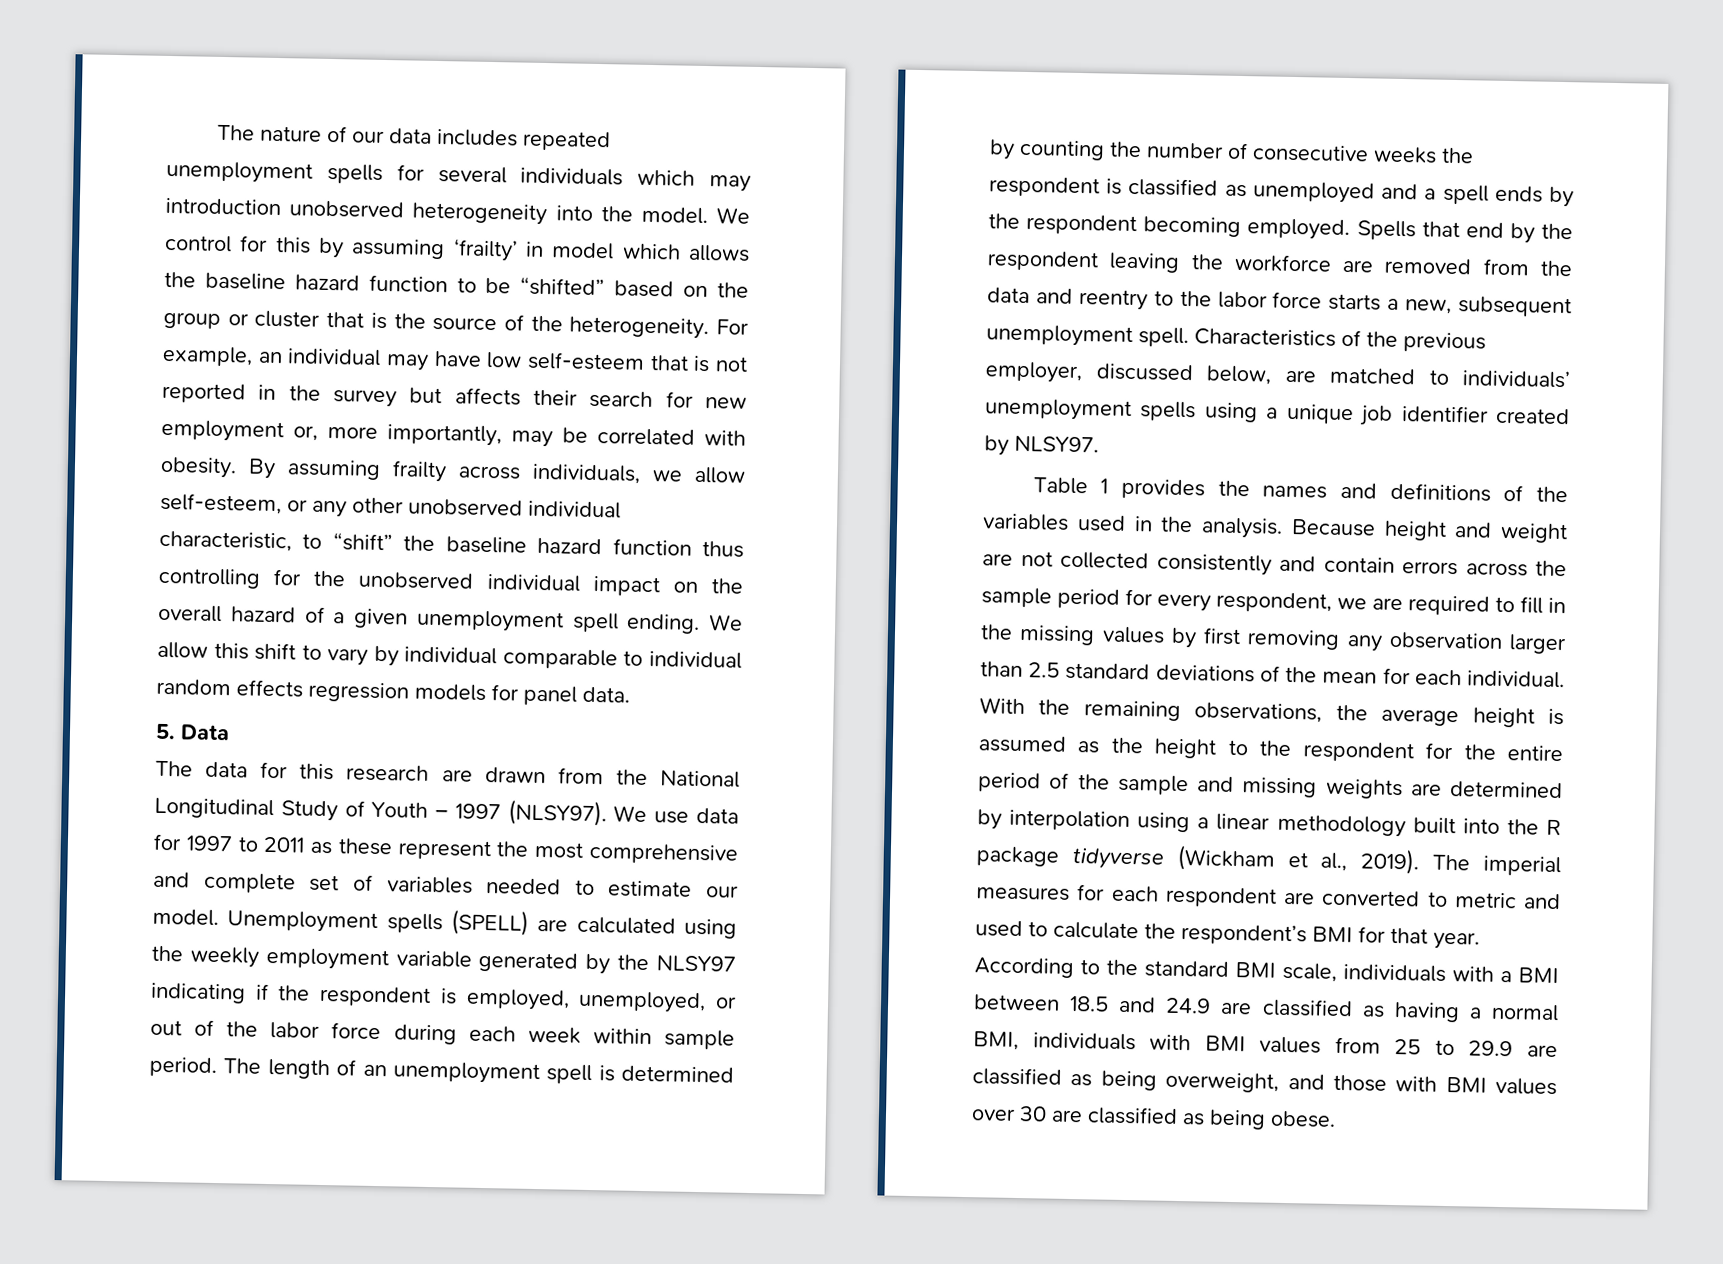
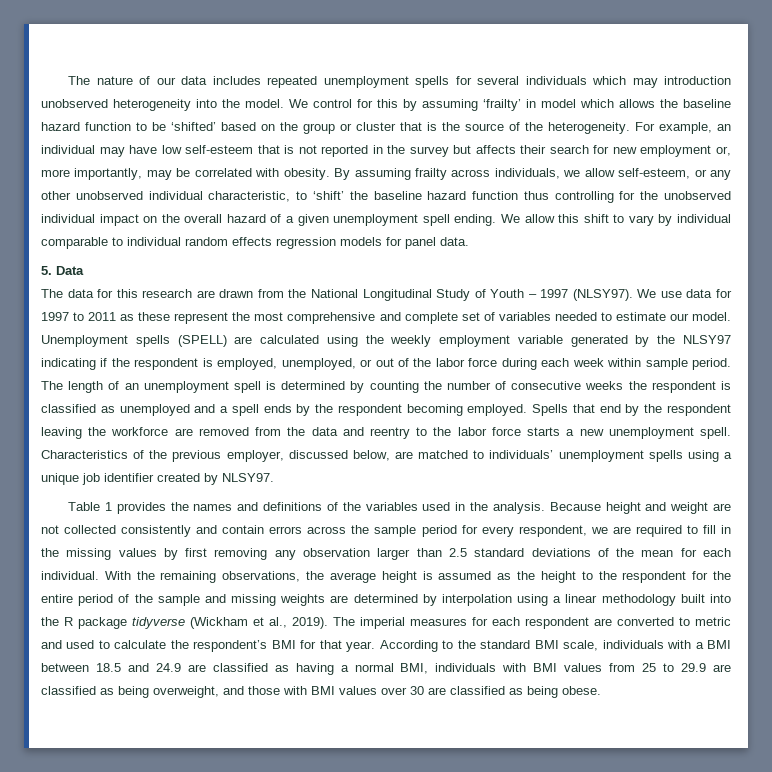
- We control for this by assuming ‘frailty’ in model which allows the baseline hazard function to be “shifted” based on the group or cluster that is the source of the heterogeneity.
+ We control for this by assuming ‘frailty’ in model which allows the baseline hazard function to be ‘shifted’ based on the group or cluster that is the source of the heterogeneity.
- By assuming frailty across individuals, we allow self-esteem, or any other unobserved individual characteristic, to “shift” the baseline hazard function thus controlling for the unobserved individual impact on the overall hazard of a given unemployment spell ending.
+ By assuming frailty across individuals, we allow self-esteem, or any other unobserved individual characteristic, to ‘shift’ the baseline hazard function thus controlling for the unobserved individual impact on the overall hazard of a given unemployment spell ending.
- Spells that end by the respondent leaving the workforce are removed from the data and reentry to the labor force starts a new, subsequent unemployment spell.
+ Spells that end by the respondent leaving the workforce are removed from the data and reentry to the labor force starts a new unemployment spell.

